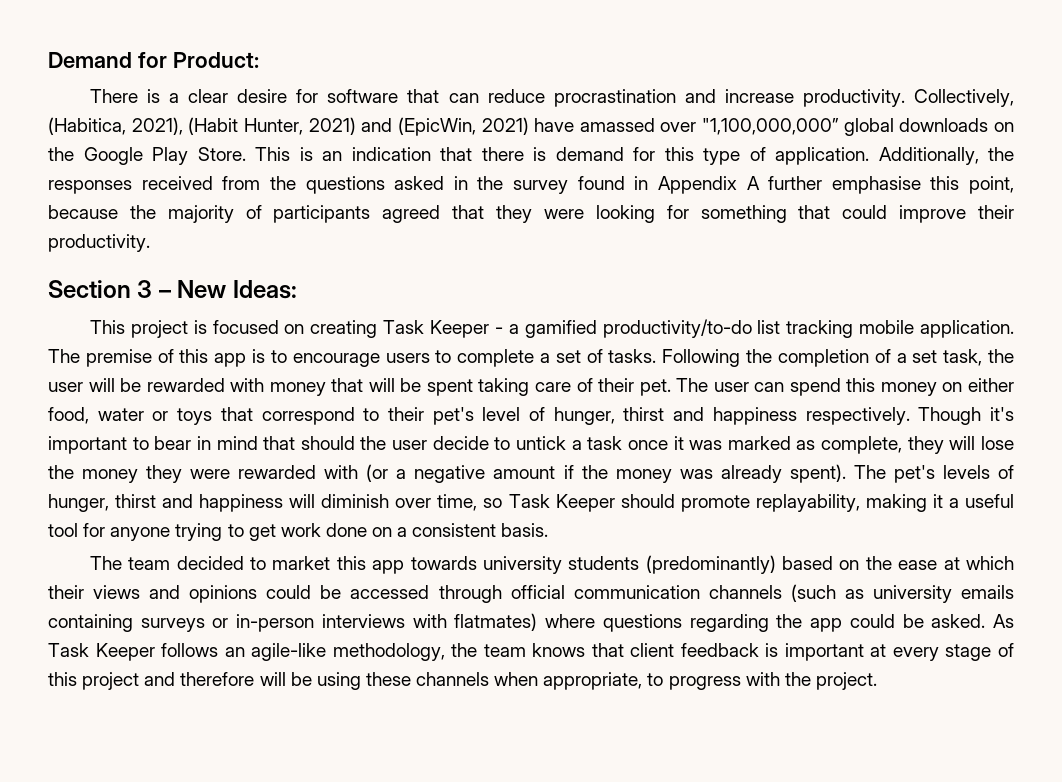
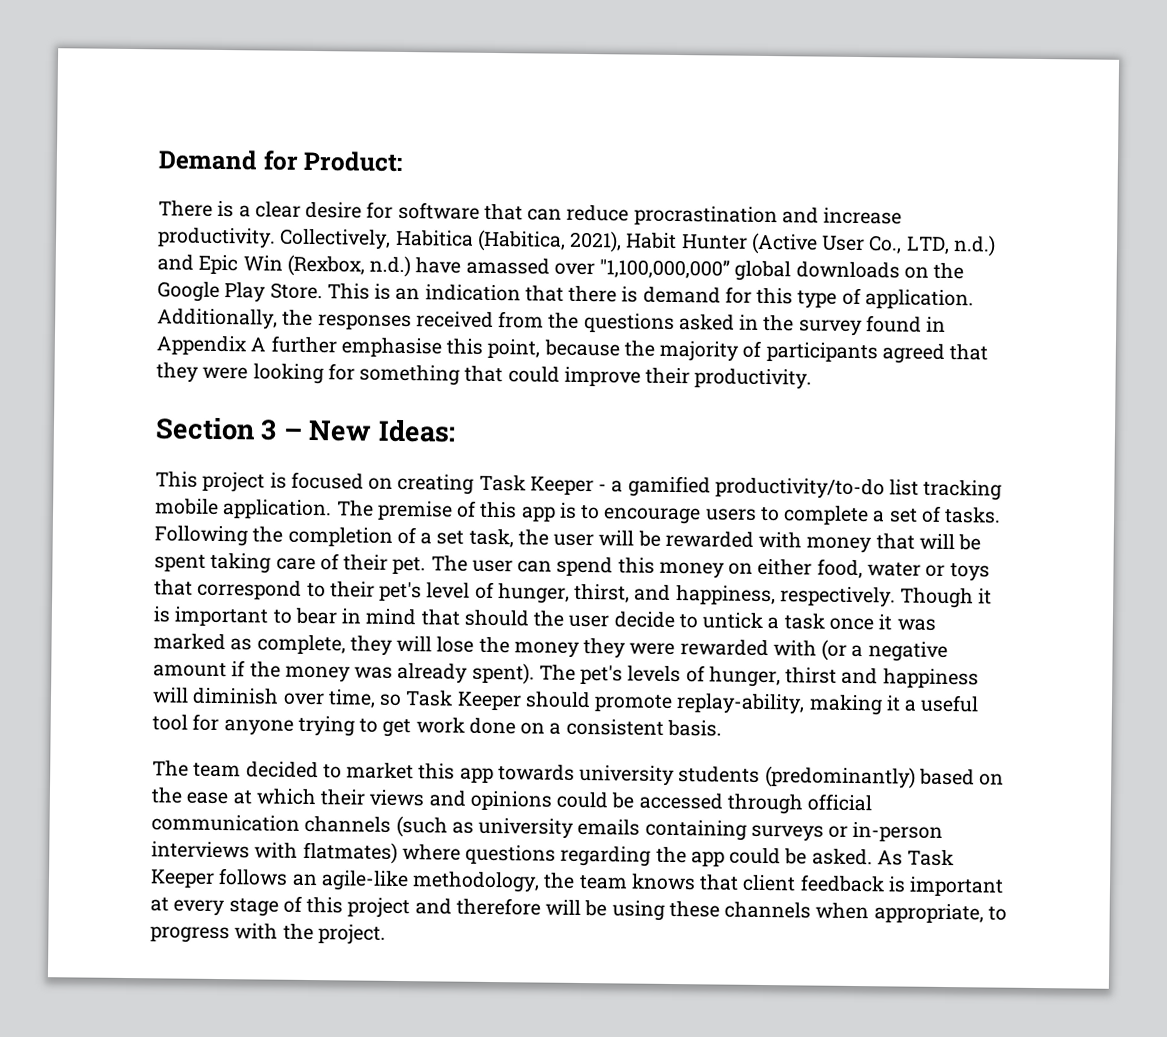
- Collectively, (Habitica, 2021), (Habit Hunter, 2021) and (EpicWin, 2021) have amassed over "1,100,000,000” global downloads on the Google Play Store.
+ Collectively, Habitica (Habitica, 2021), Habit Hunter (Active User Co., LTD, n.d.) and Epic Win (Rexbox, n.d.) have amassed over "1,100,000,000” global downloads on the Google Play Store.
- The user can spend this money on either food, water or toys that correspond to their pet's level of hunger, thirst and happiness respectively. Though it's important to bear in mind that should the user decide to untick a task once it was marked as complete, they will lose the money they were rewarded with (or a negative amount if the money was already spent).
+ The user can spend this money on either food, water or toys that correspond to their pet's level of hunger, thirst, and happiness, respectively. Though it is important to bear in mind that should the user decide to untick a task once it was marked as complete, they will lose the money they were rewarded with (or a negative amount if the money was already spent).
- The pet's levels of hunger, thirst and happiness will diminish over time, so Task Keeper should promote replayability, making it a useful tool for anyone trying to get work done on a consistent basis.
+ The pet's levels of hunger, thirst and happiness will diminish over time, so Task Keeper should promote replay-ability, making it a useful tool for anyone trying to get work done on a consistent basis.

